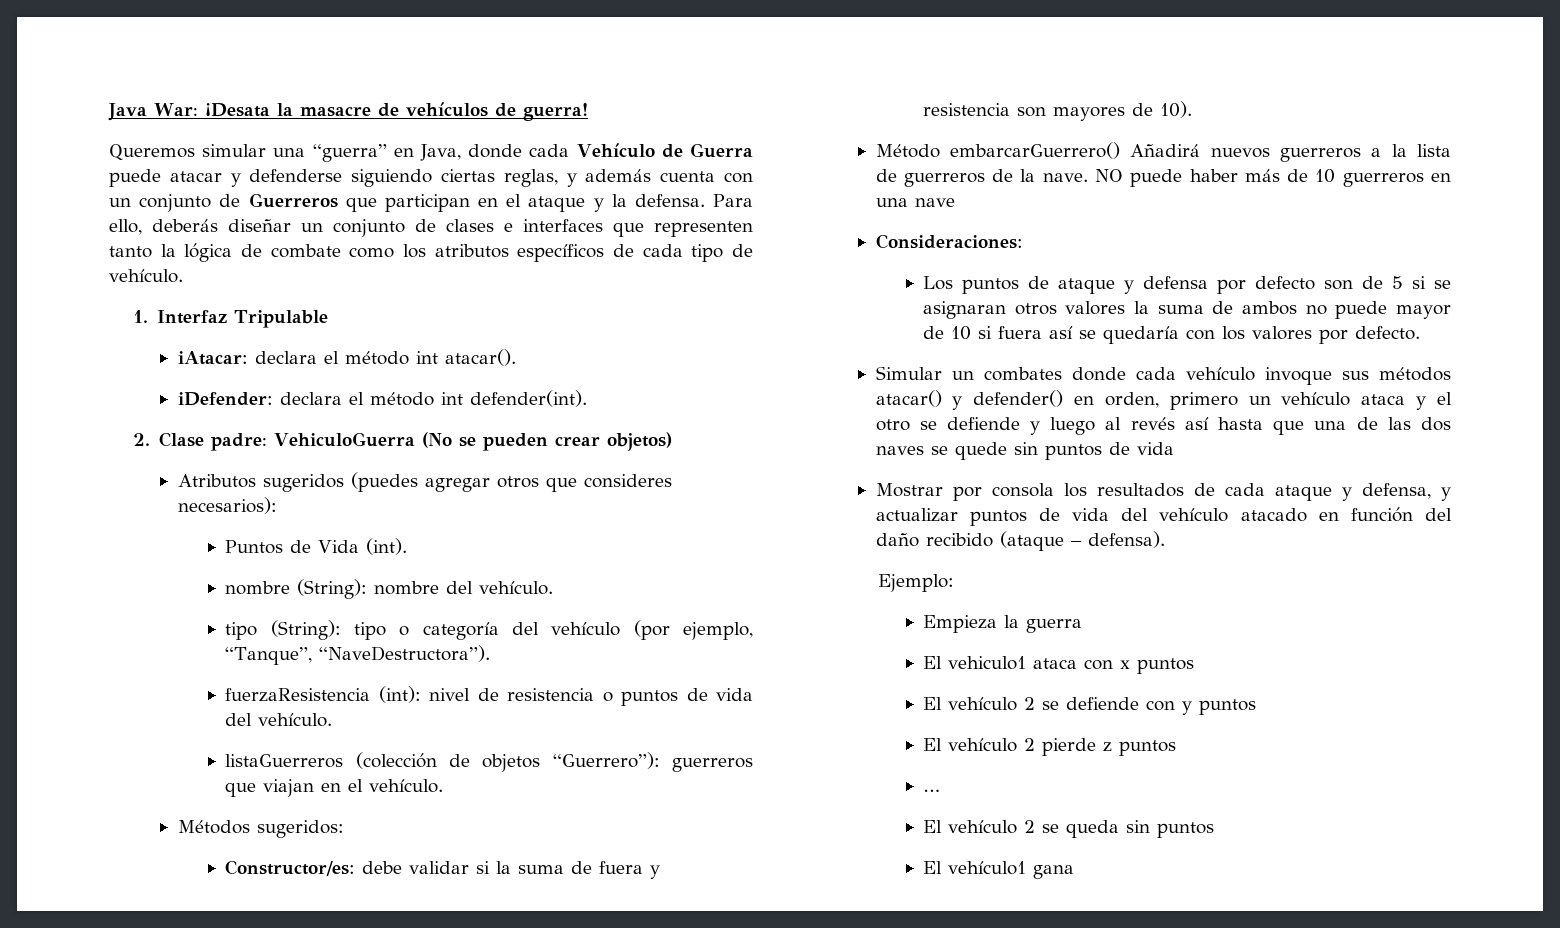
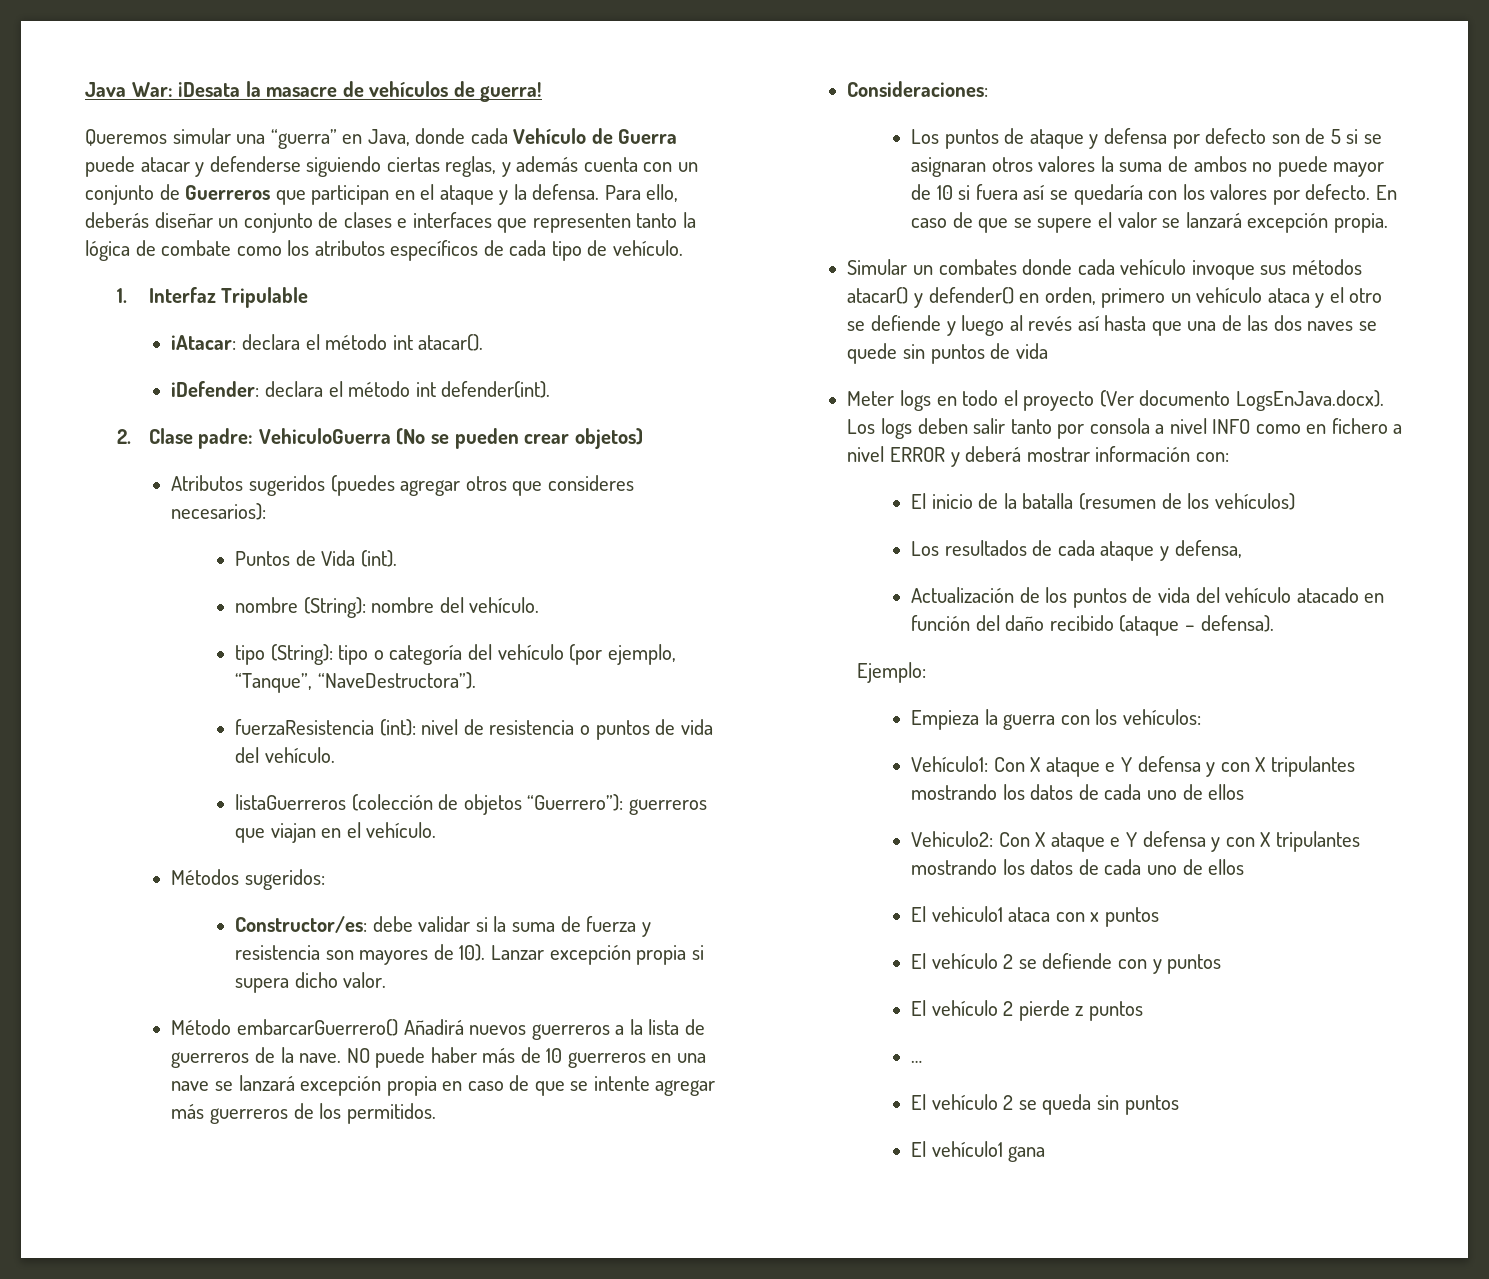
- Constructor/es: debe validar si la suma de fuera y resistencia son mayores de 10).
+ Constructor/es: debe validar si la suma de fuerza y resistencia son mayores de 10). Lanzar excepción propia si supera dicho valor.
- NO puede haber más de 10 guerreros en una nave
+ NO puede haber más de 10 guerreros en una nave se lanzará excepción propia en caso de que se intente agregar más guerreros de los permitidos.
+ En caso de que se supere el valor se lanzará excepción propia.
- Mostrar por consola los resultados de cada ataque y defensa, y actualizar puntos de vida del vehículo atacado en función del daño recibido (ataque – defensa).
+ Meter logs en todo el proyecto (Ver documento LogsEnJava.docx). Los logs deben salir tanto por consola a nivel INFO como en fichero a nivel ERROR y deberá mostrar información con:
+ El inicio de la batalla (resumen de los vehículos)
+ Los resultados de cada ataque y defensa,
+ Actualización de los puntos de vida del vehículo atacado en función del daño recibido (ataque – defensa).
- Empieza la guerra
+ Empieza la guerra con los vehículos:
+ Vehículo1: Con X ataque e Y defensa y con X tripulantes mostrando los datos de cada uno de ellos
+ Vehiculo2: Con X ataque e Y defensa y con X tripulantes mostrando los datos de cada uno de ellos

